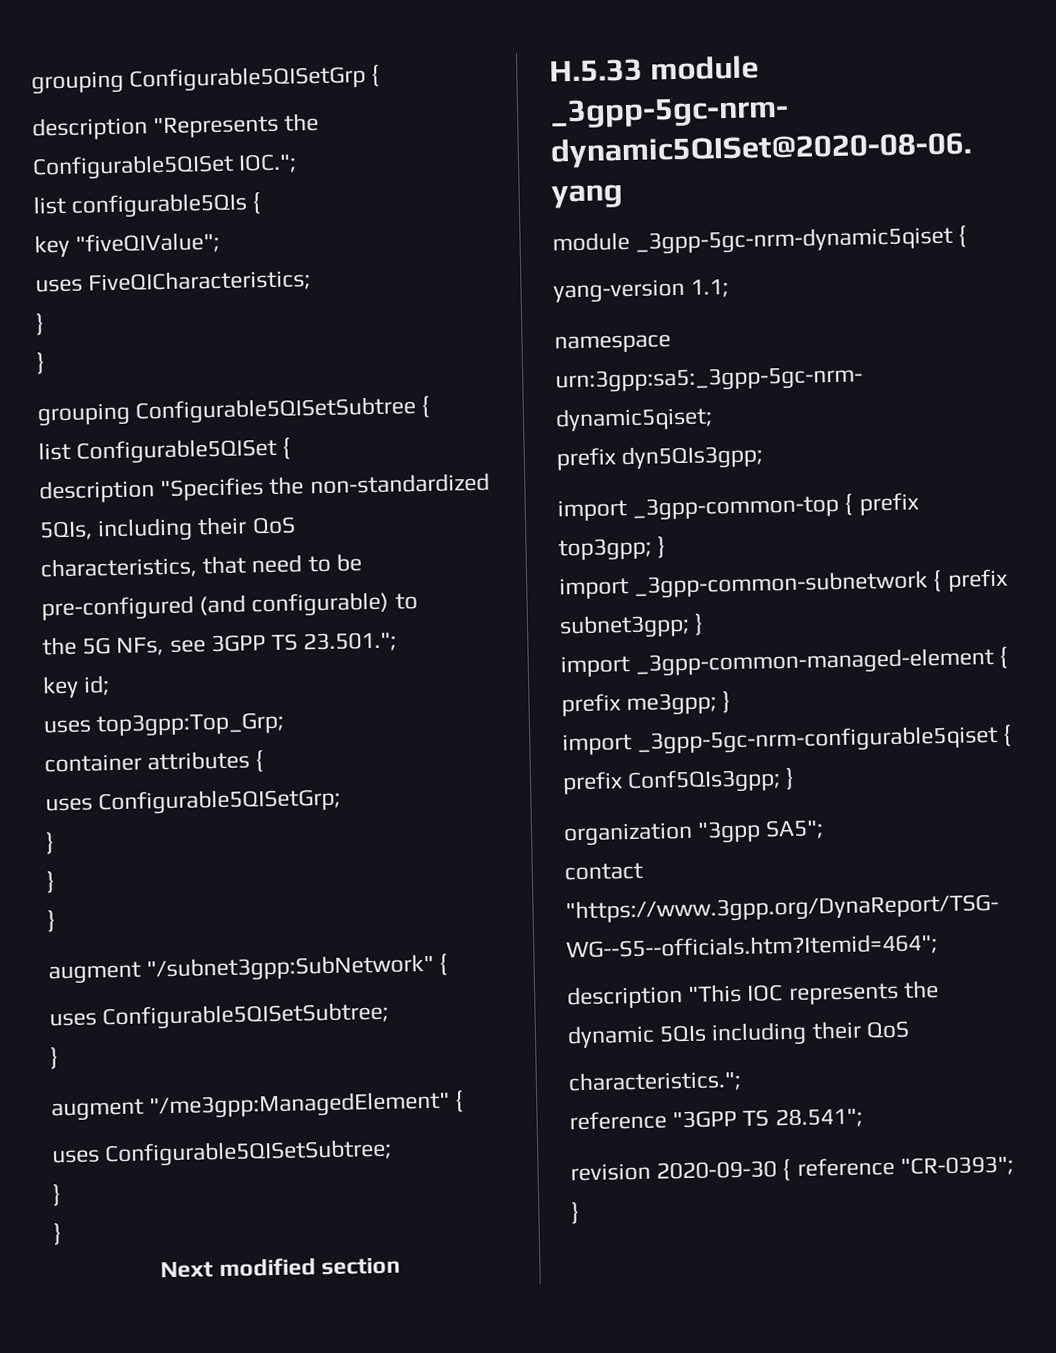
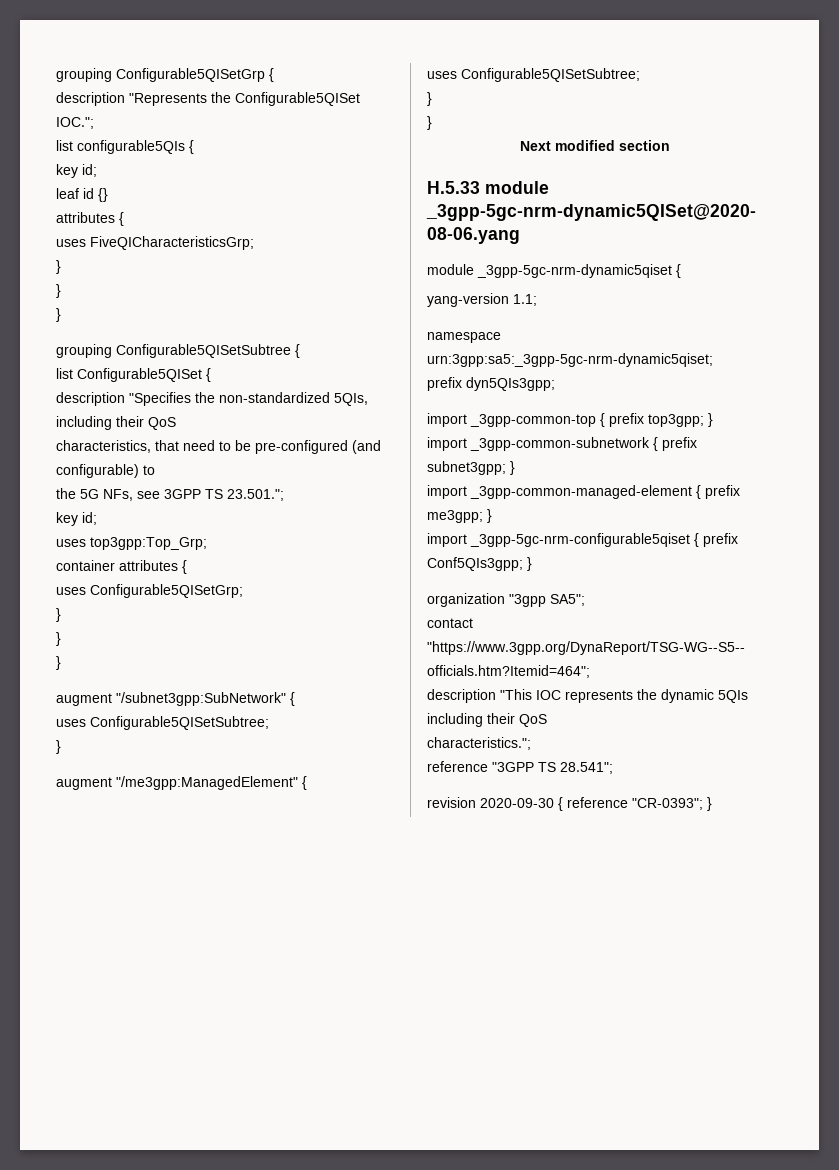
  list configurable5QIs {
- key "fiveQIValue";
- uses FiveQICharacteristics;
+ key id;
+ leaf id {}
+ attributes {
+ uses FiveQICharacteristicsGrp;
+ }

